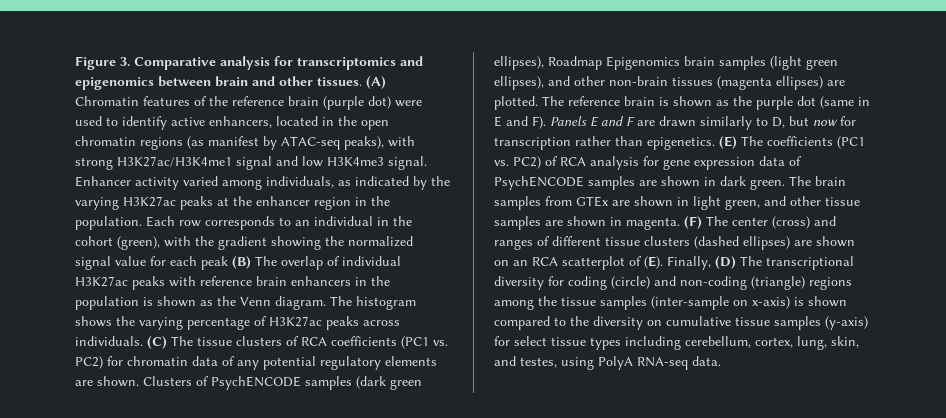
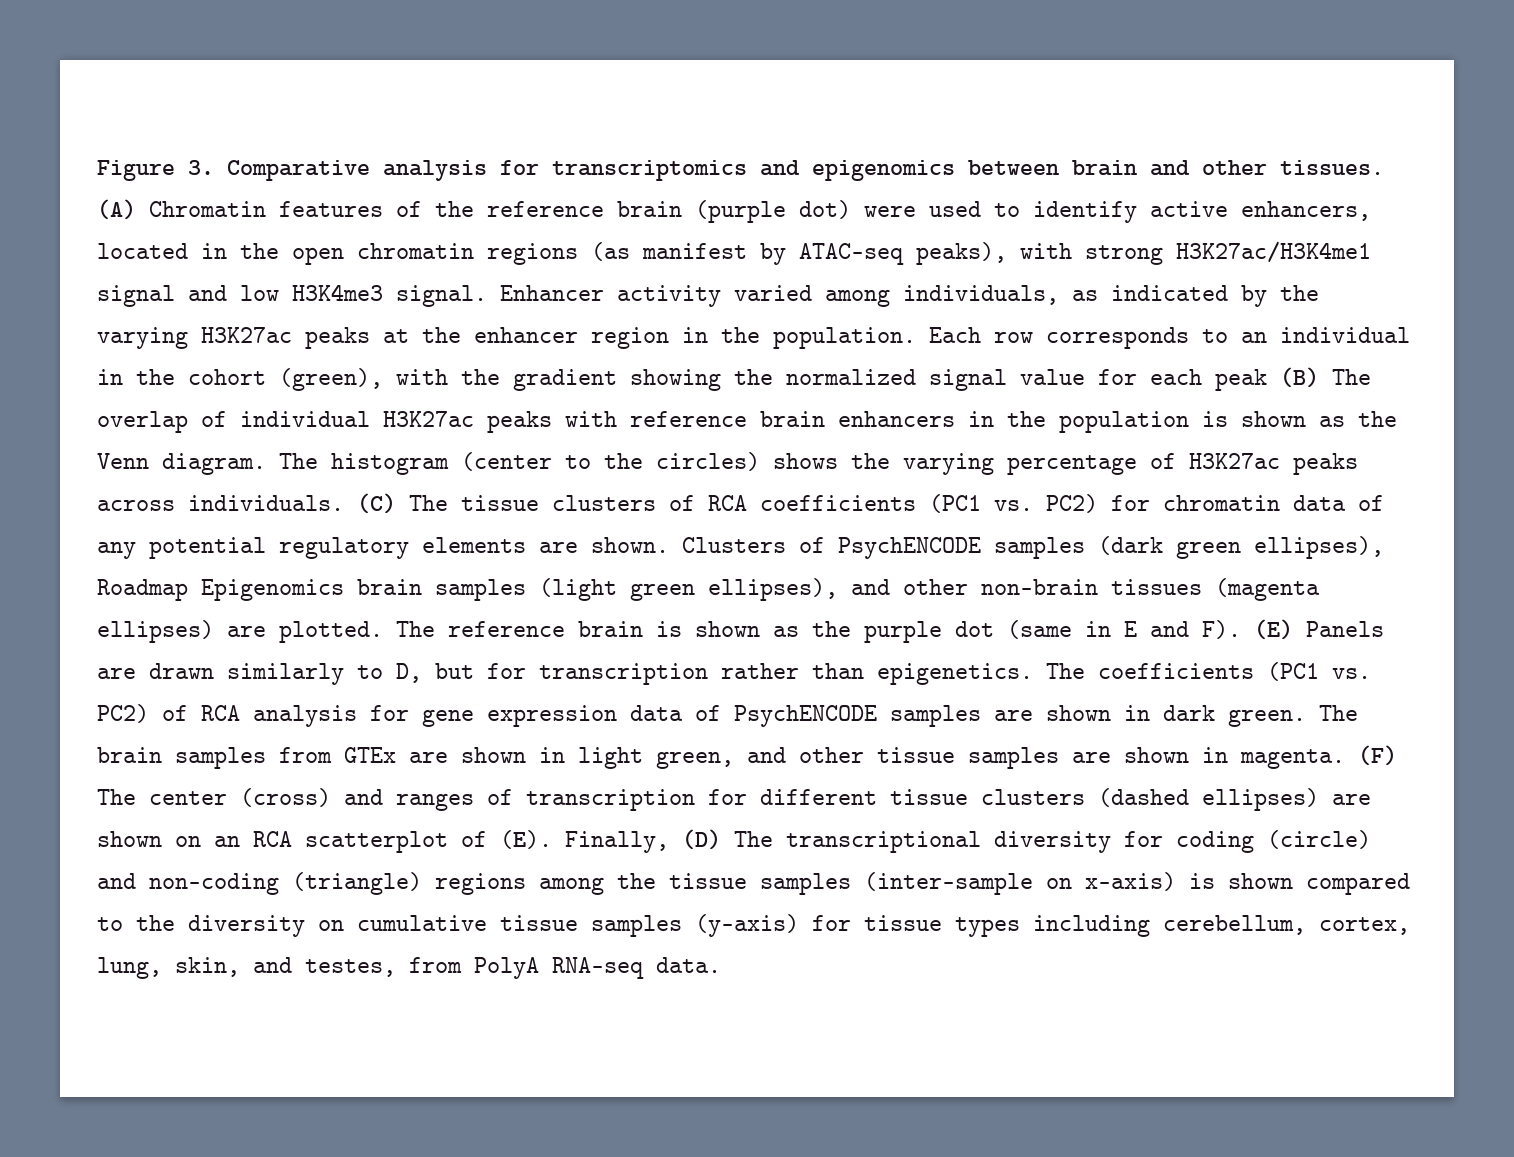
- The histogram shows the varying percentage of H3K27ac peaks across individuals.
+ The histogram (center to the circles) shows the varying percentage of H3K27ac peaks across individuals.
- The reference brain is shown as the purple dot (same in E and F). Panels E and F are drawn similarly to D, but now for transcription rather than epigenetics.
+ The reference brain is shown as the purple dot (same in E and F). (E) Panels are drawn similarly to D, but for transcription rather than epigenetics.
- (E) The coefficients (PC1 vs. PC2) of RCA analysis for gene expression data of PsychENCODE samples are shown in dark green.
+ The coefficients (PC1 vs. PC2) of RCA analysis for gene expression data of PsychENCODE samples are shown in dark green.
- (F) The center (cross) and ranges of different tissue clusters (dashed ellipses) are shown on an RCA scatterplot of (E). Finally, (D) The transcriptional diversity for coding (circle) and non-coding (triangle) regions among the tissue samples (inter-sample on x-axis) is shown compared to the diversity on cumulative tissue samples (y-axis) for select tissue types including cerebellum, cortex, lung, skin, and testes, using PolyA RNA-seq data.
+ (F) The center (cross) and ranges of transcription for different tissue clusters (dashed ellipses) are shown on an RCA scatterplot of (E). Finally, (D) The transcriptional diversity for coding (circle) and non-coding (triangle) regions among the tissue samples (inter-sample on x-axis) is shown compared to the diversity on cumulative tissue samples (y-axis) for tissue types including cerebellum, cortex, lung, skin, and testes, from PolyA RNA-seq data.

